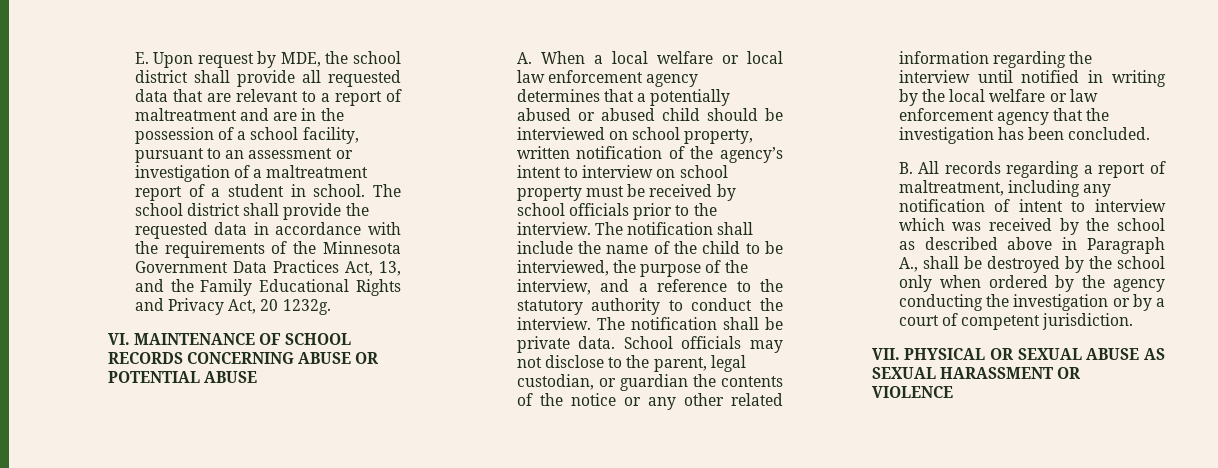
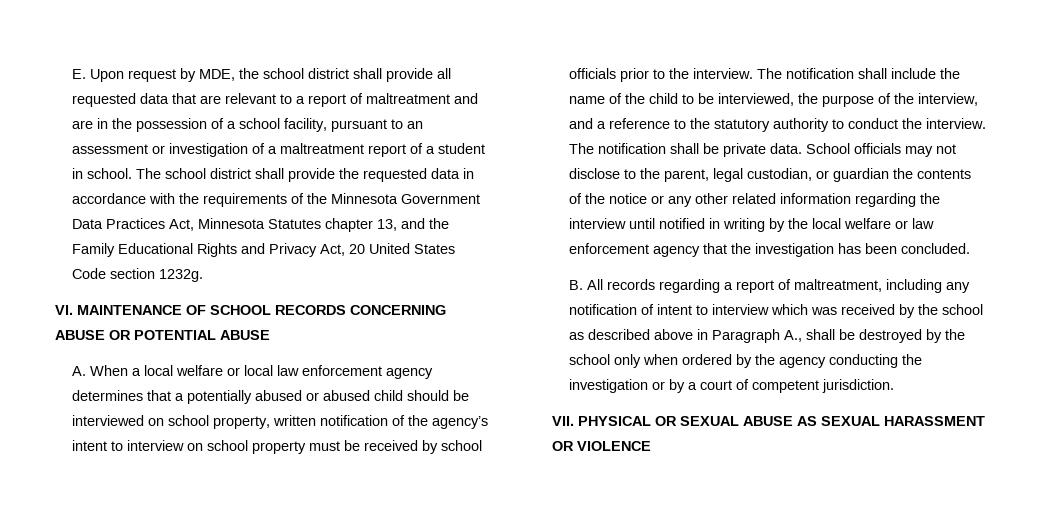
- The school district shall provide the requested data in accordance with the requirements of the Minnesota Government Data Practices Act, 13, and the Family Educational Rights and Privacy Act, 20 1232g.
+ The school district shall provide the requested data in accordance with the requirements of the Minnesota Government Data Practices Act, Minnesota Statutes chapter 13, and the Family Educational Rights and Privacy Act, 20 United States Code section 1232g.

